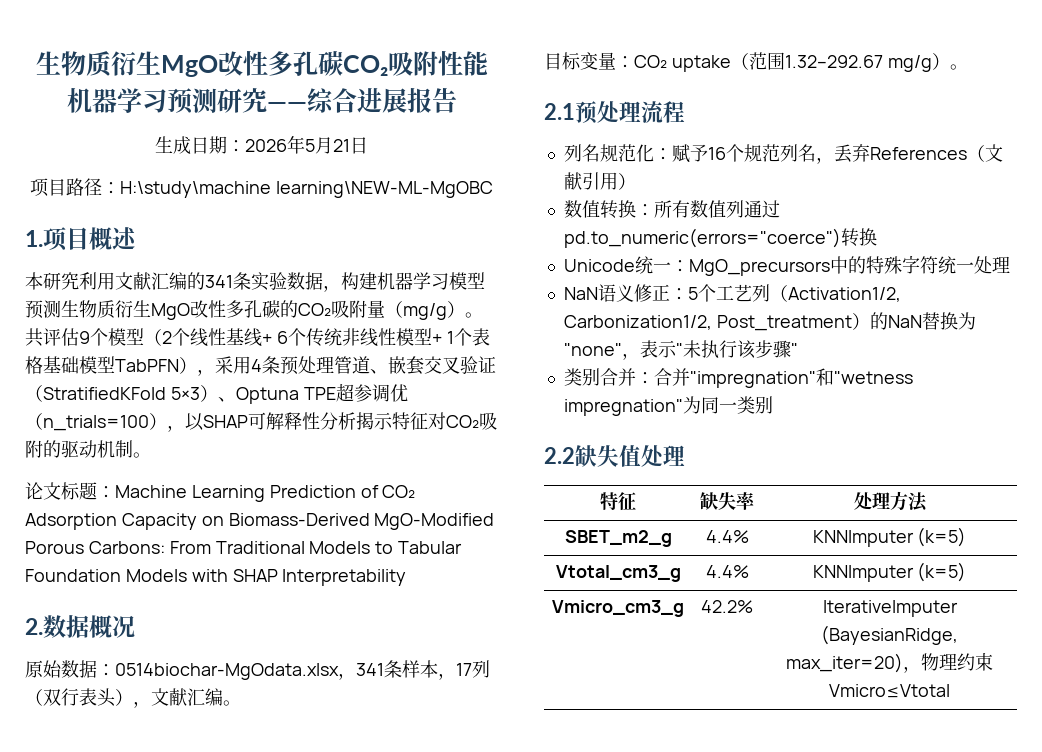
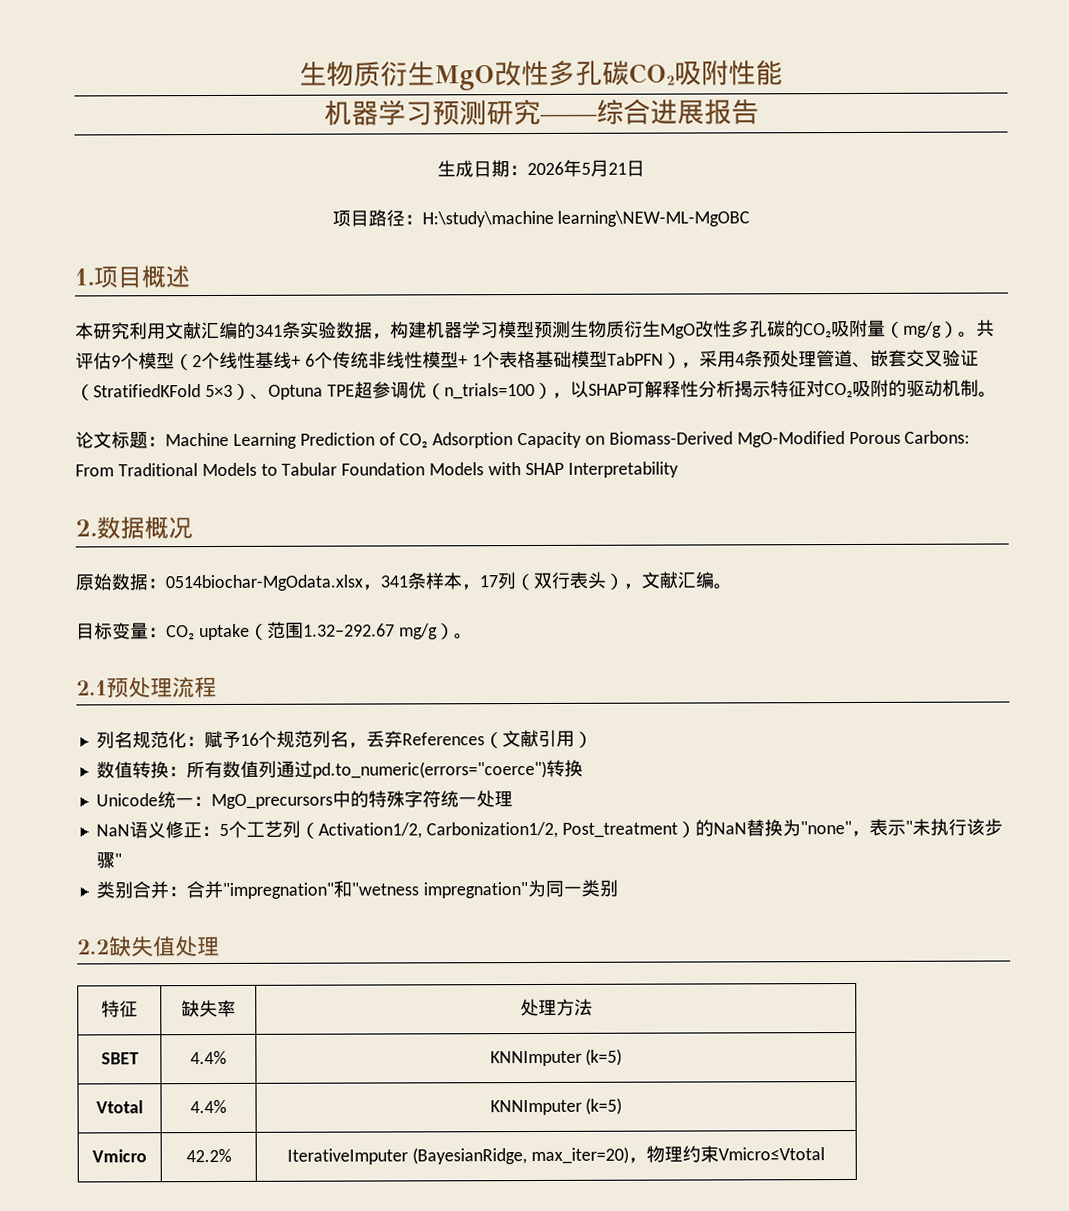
- SBET_m2_g | 4.4% | KNNImputer (k=5)
- Vtotal_cm3_g | 4.4% | KNNImputer (k=5)
- Vmicro_cm3_g | 42.2% | IterativeImputer (BayesianRidge, max_iter=20)，物理约束Vmicro≤Vtotal
+ SBET | 4.4% | KNNImputer (k=5)
+ Vtotal | 4.4% | KNNImputer (k=5)
+ Vmicro | 42.2% | IterativeImputer (BayesianRidge, max_iter=20)，物理约束Vmicro≤Vtotal

